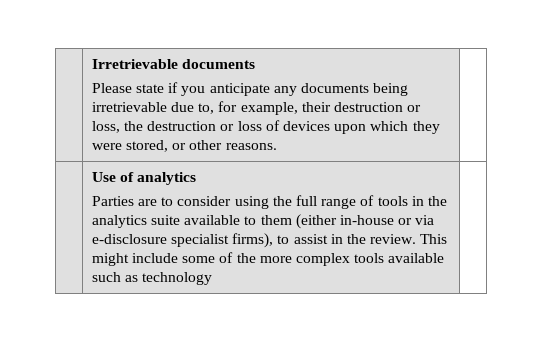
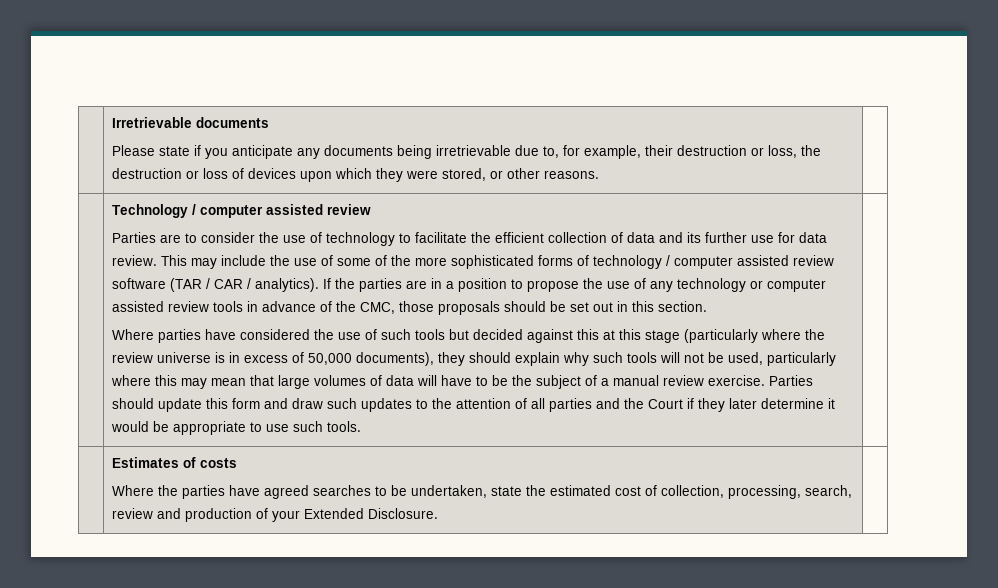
- Use of analytics
+ Technology / computer assisted review
- Parties are to consider using the full range of tools in the analytics suite available to them (either in-house or via e-disclosure specialist firms), to assist in the review. This might include some of the more complex tools available such as technology
+ Parties are to consider the use of technology to facilitate the efficient collection of data and its further use for data review. This may include the use of some of the more sophisticated forms of technology / computer assisted review software (TAR / CAR / analytics). If the parties are in a position to propose the use of any technology or computer assisted review tools in advance of the CMC, those proposals should be set out in this section.
+ Where parties have considered the use of such tools but decided against this at this stage (particularly where the review universe is in excess of 50,000 documents), they should explain why such tools will not be used, particularly where this may mean that large volumes of data will have to be the subject of a manual review exercise. Parties should update this form and draw such updates to the attention of all parties and the Court if they later determine it would be appropriate to use such tools. |
+ | Estimates of costs
+ Where the parties have agreed searches to be undertaken, state the estimated cost of collection, processing, search, review and production of your Extended Disclosure. |

